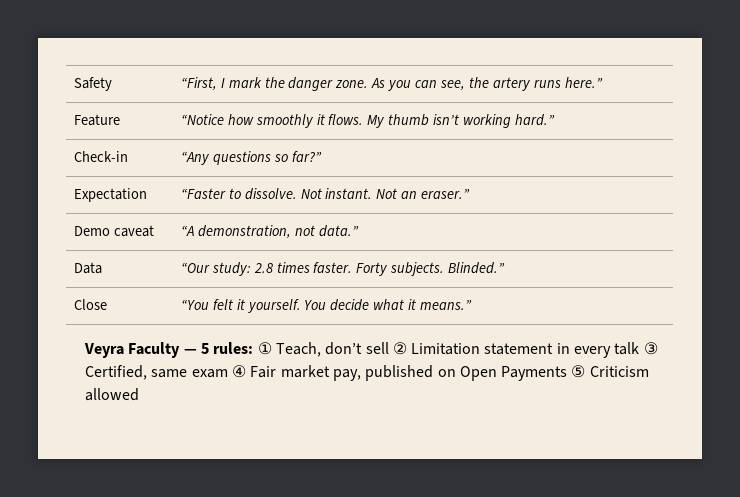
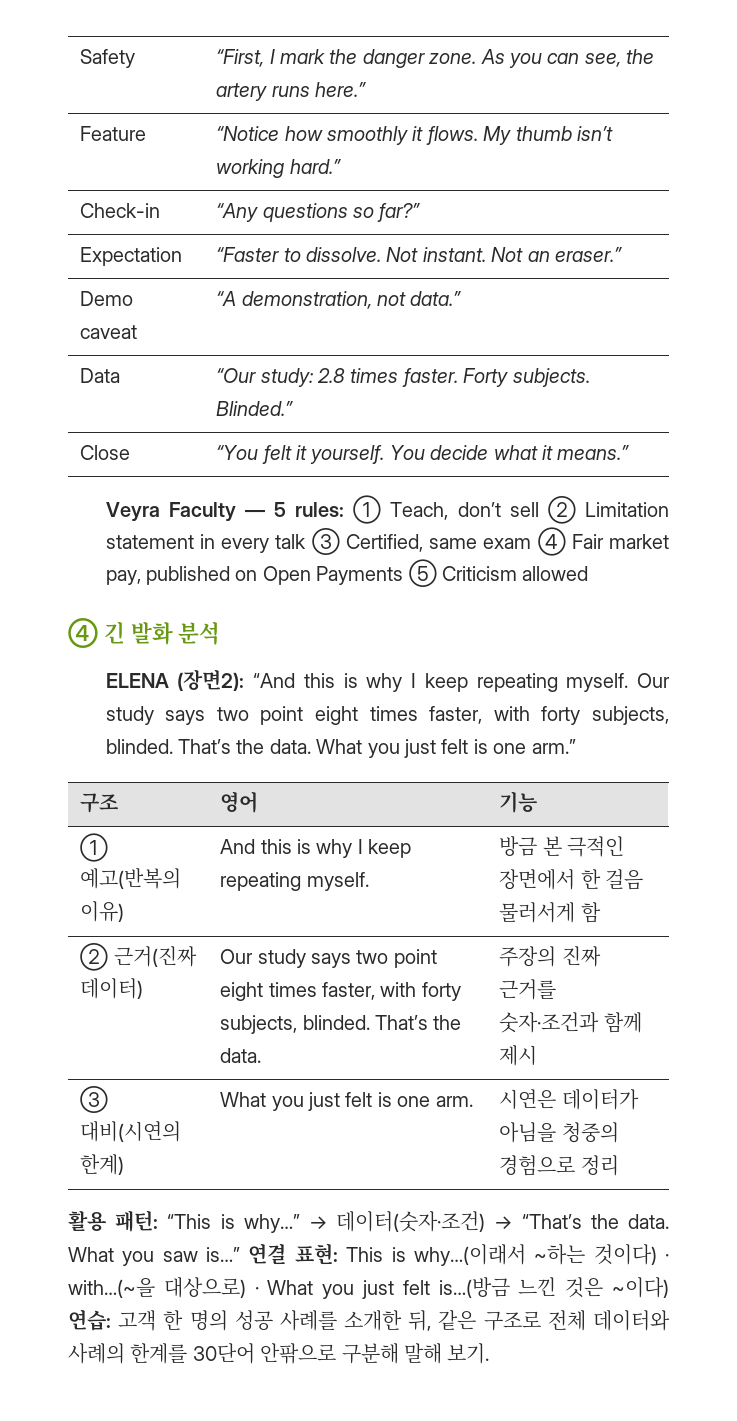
+ ④ 긴 발화 분석
+ ELENA (장면2): “And this is why I keep repeating myself. Our study says two point eight times faster, with forty subjects, blinded. That’s the data. What you just felt is one arm.”
+ 구조 | 영어 | 기능
+ ① 예고(반복의 이유) | And this is why I keep repeating myself. | 방금 본 극적인 장면에서 한 걸음 물러서게 함
+ ② 근거(진짜 데이터) | Our study says two point eight times faster, with forty subjects, blinded. That’s the data. | 주장의 진짜 근거를 숫자·조건과 함께 제시
+ ③ 대비(시연의 한계) | What you just felt is one arm. | 시연은 데이터가 아님을 청중의 경험으로 정리
+ 활용 패턴: “This is why…” → 데이터(숫자·조건) → “That’s the data. What you saw is…” 연결 표현: This is why…(이래서 ~하는 것이다) · with…(~을 대상으로) · What you just felt is…(방금 느낀 것은 ~이다) 연습: 고객 한 명의 성공 사례를 소개한 뒤, 같은 구조로 전체 데이터와 사례의 한계를 30단어 안팎으로 구분해 말해 보기.

